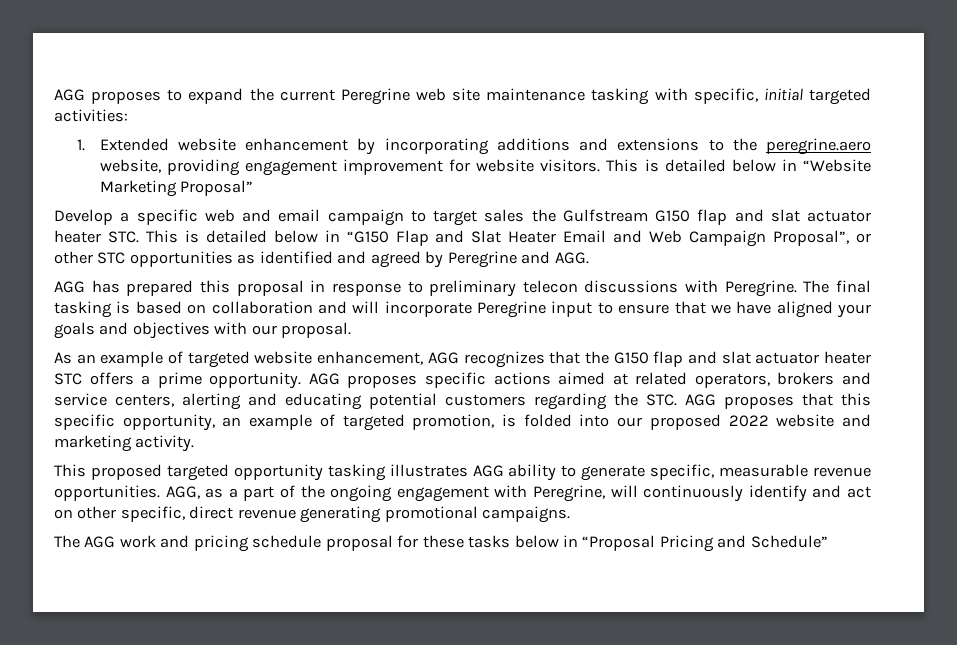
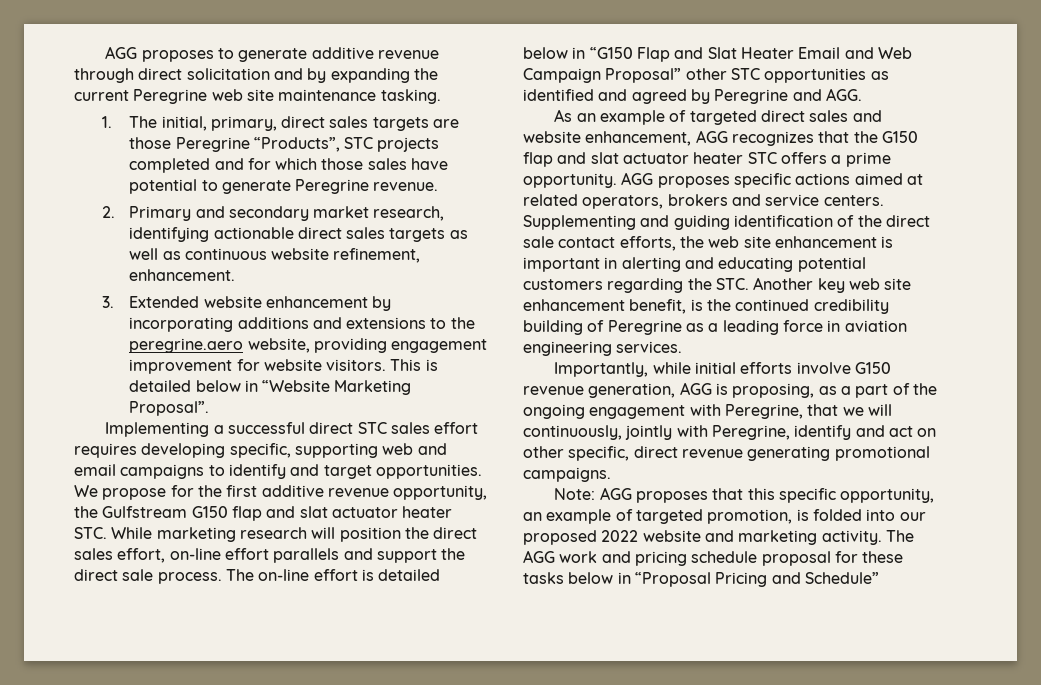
- AGG proposes to expand the current Peregrine web site maintenance tasking with specific, initial targeted activities:
- 1. Extended website enhancement by incorporating additions and extensions to the peregrine.aero website, providing engagement improvement for website visitors.
+ AGG proposes to generate additive revenue through direct solicitation and by expanding the current Peregrine web site maintenance tasking.
+ 1. The initial, primary, direct sales targets are those Peregrine “Products”, STC projects completed and for which those sales have potential to generate Peregrine revenue.
+ 2. Primary and secondary market research, identifying actionable direct sales targets as well as continuous website refinement, enhancement.
+ 3. Extended website enhancement by incorporating additions and extensions to the peregrine.aero website, providing engagement improvement for website visitors.
- This is detailed below in “Website Marketing Proposal”
- Develop a specific web and email campaign to target sales the Gulfstream G150 flap and slat actuator heater STC. This is detailed below in “G150 Flap and Slat Heater Email and Web Campaign Proposal”, or other STC opportunities as identified and agreed by Peregrine and AGG.
+ This is detailed below in “Website Marketing Proposal”.
+ Implementing a successful direct STC sales effort requires developing specific, supporting web and email campaigns to identify and target opportunities. We propose for the first additive revenue opportunity, the Gulfstream G150 flap and slat actuator heater STC. While marketing research will position the direct sales effort, on-line effort parallels and support the direct sale process. The on-line effort is detailed below in “G150 Flap and Slat Heater Email and Web Campaign Proposal” other STC opportunities as identified and agreed by Peregrine and AGG.
- AGG has prepared this proposal in response to preliminary telecon discussions with Peregrine. The final tasking is based on collaboration and will incorporate Peregrine input to ensure that we have aligned your goals and objectives with our proposal.
- As an example of targeted website enhancement, AGG recognizes that the G150 flap and slat actuator heater STC offers a prime opportunity.
+ As an example of targeted direct sales and website enhancement, AGG recognizes that the G150 flap and slat actuator heater STC offers a prime opportunity.
- AGG proposes specific actions aimed at related operators, brokers and service centers, alerting and educating potential customers regarding the STC. AGG proposes that this specific opportunity, an example of targeted promotion, is folded into our proposed 2022 website and marketing activity.
- This proposed targeted opportunity tasking illustrates AGG ability to generate specific, measurable revenue opportunities. AGG, as a part of the ongoing engagement with Peregrine, will continuously identify and act on other specific, direct revenue generating promotional campaigns.
- The AGG work and pricing schedule proposal for these tasks below in “Proposal Pricing and Schedule”
+ AGG proposes specific actions aimed at related operators, brokers and service centers. Supplementing and guiding identification of the direct sale contact efforts, the web site enhancement is important in alerting and educating potential customers regarding the STC. Another key web site enhancement benefit, is the continued credibility building of Peregrine as a leading force in aviation engineering services.
+ Importantly, while initial efforts involve G150 revenue generation, AGG is proposing, as a part of the ongoing engagement with Peregrine, that we will continuously, jointly with Peregrine, identify and act on other specific, direct revenue generating promotional campaigns.
+ Note: AGG proposes that this specific opportunity, an example of targeted promotion, is folded into our proposed 2022 website and marketing activity. The AGG work and pricing schedule proposal for these tasks below in “Proposal Pricing and Schedule”

